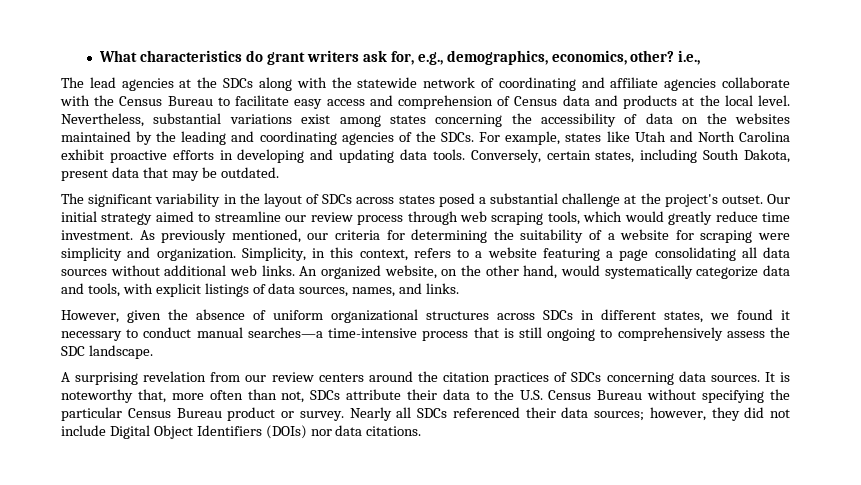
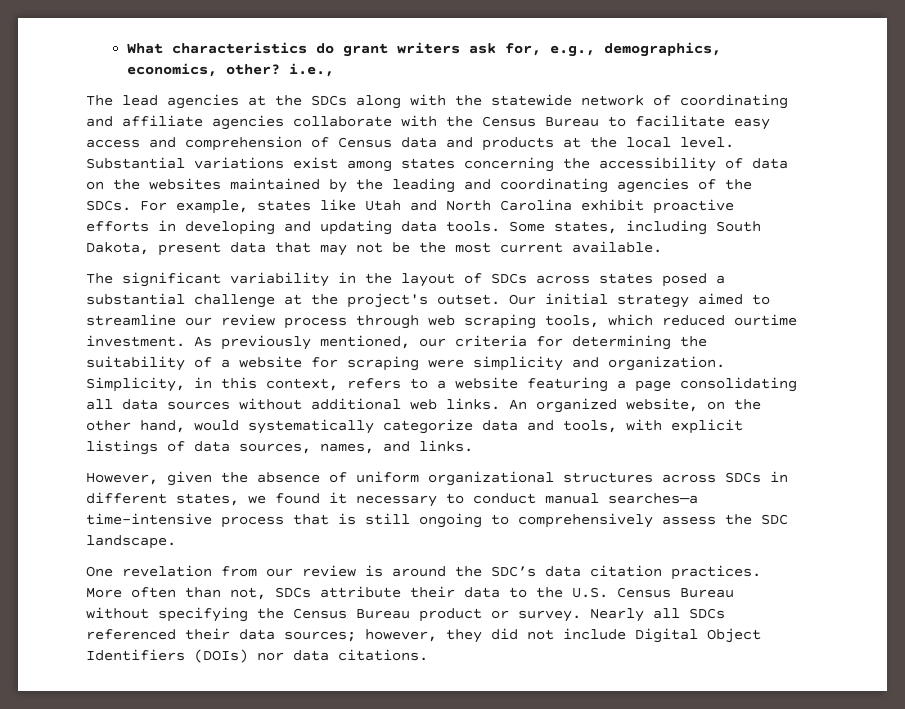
- Nevertheless, substantial variations exist among states concerning the accessibility of data on the websites maintained by the leading and coordinating agencies of the SDCs.
+ Substantial variations exist among states concerning the accessibility of data on the websites maintained by the leading and coordinating agencies of the SDCs.
- Conversely, certain states, including South Dakota, present data that may be outdated.
+ Some states, including South Dakota, present data that may not be the most current available.
- Our initial strategy aimed to streamline our review process through web scraping tools, which would greatly reduce time investment.
+ Our initial strategy aimed to streamline our review process through web scraping tools, which reduced ourtime investment.
- A surprising revelation from our review centers around the citation practices of SDCs concerning data sources. It is noteworthy that, more often than not, SDCs attribute their data to the U.S. Census Bureau without specifying the particular Census Bureau product or survey.
+ One revelation from our review is around the SDC’s data citation practices. More often than not, SDCs attribute their data to the U.S. Census Bureau without specifying the Census Bureau product or survey.

